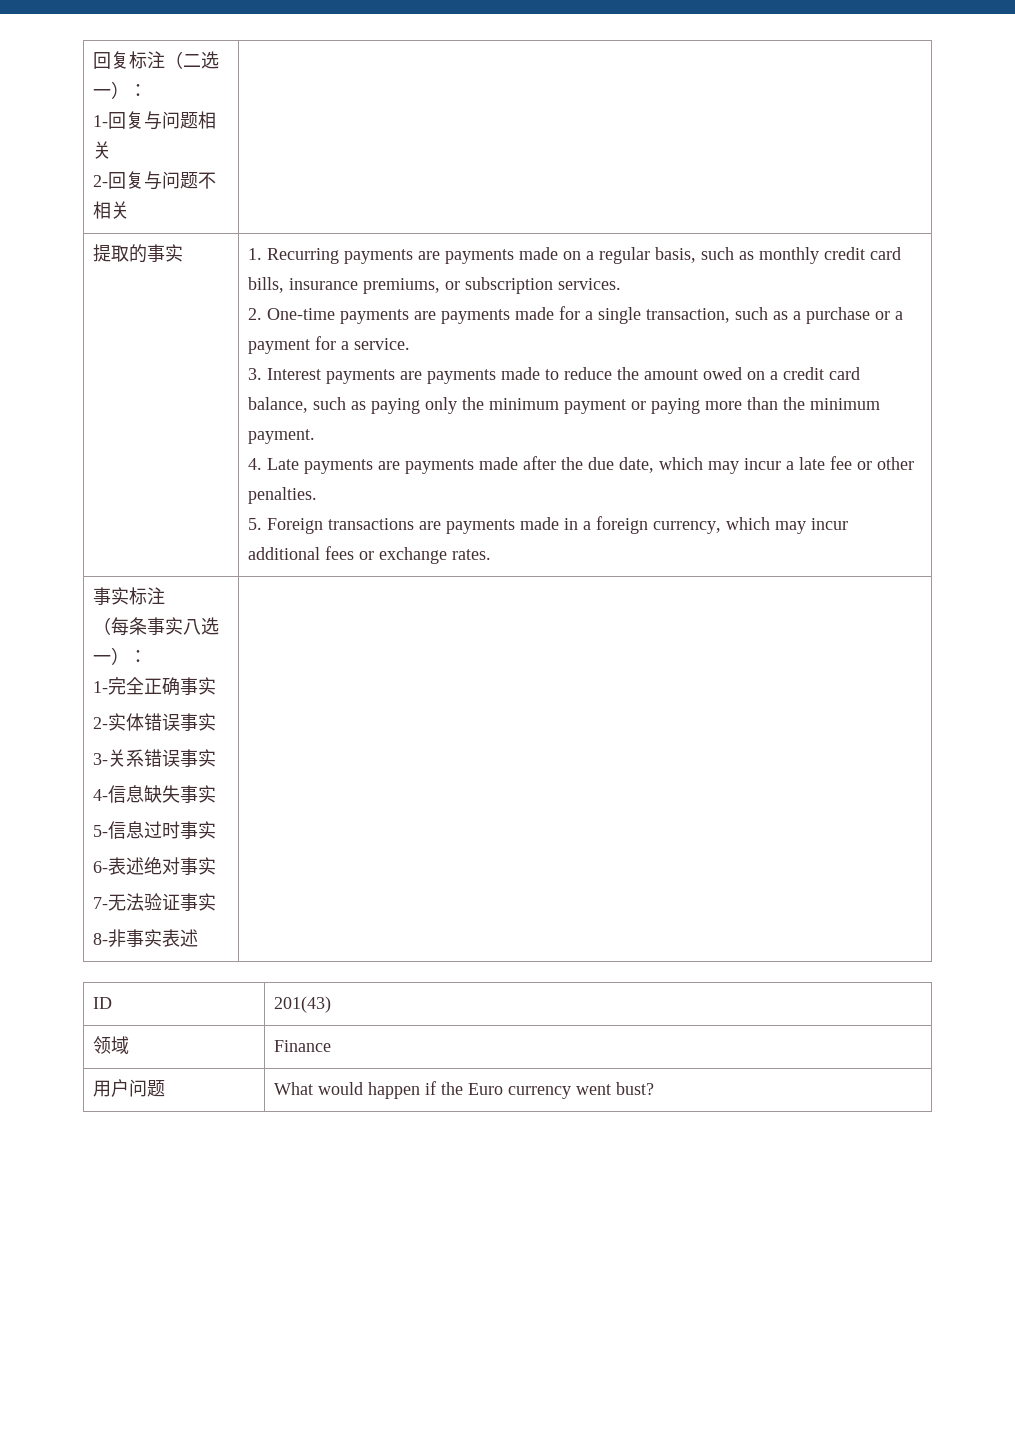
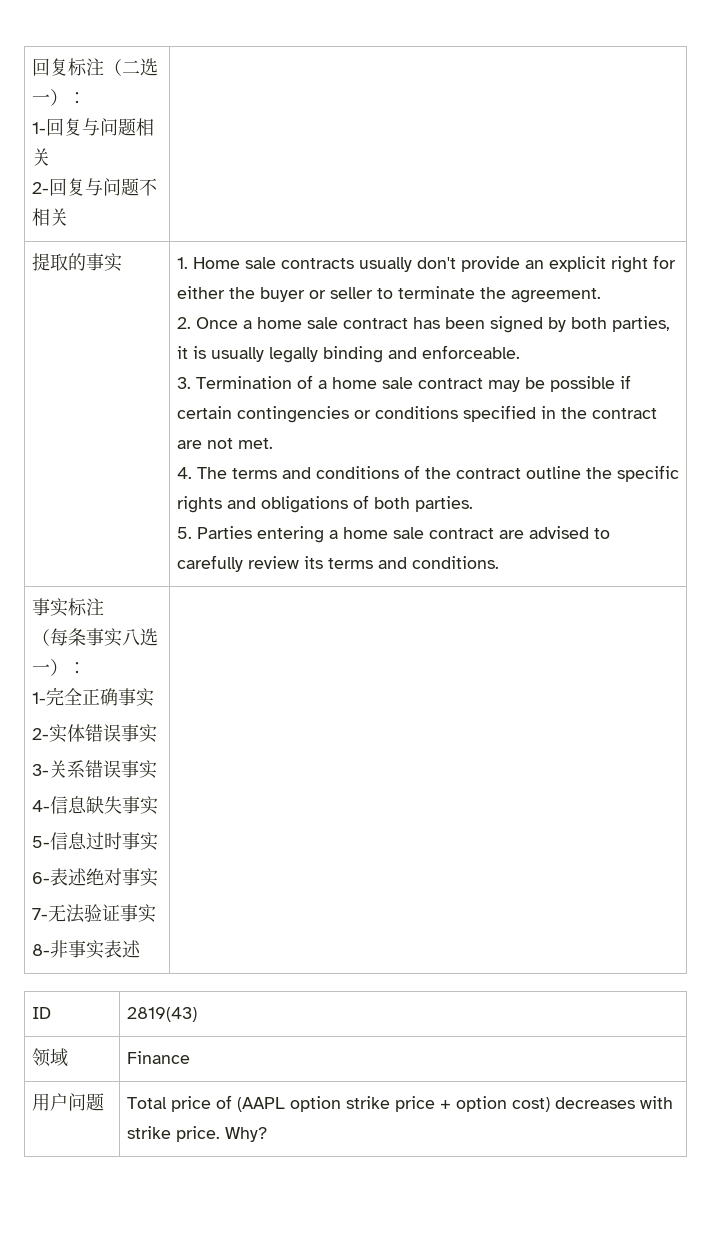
- 1. Recurring payments are payments made on a regular basis, such as monthly credit card bills, insurance premiums, or subscription services.
- 2. One-time payments are payments made for a single transaction, such as a purchase or a payment for a service.
- 3. Interest payments are payments made to reduce the amount owed on a credit card balance, such as paying only the minimum payment or paying more than the minimum payment.
- 4. Late payments are payments made after the due date, which may incur a late fee or other penalties.
- 5. Foreign transactions are payments made in a foreign currency, which may incur additional fees or exchange rates.
+ 1. Home sale contracts usually don't provide an explicit right for either the buyer or seller to terminate the agreement.
+ 2. Once a home sale contract has been signed by both parties, it is usually legally binding and enforceable.
+ 3. Termination of a home sale contract may be possible if certain contingencies or conditions specified in the contract are not met.
+ 4. The terms and conditions of the contract outline the specific rights and obligations of both parties.
+ 5. Parties entering a home sale contract are advised to carefully review its terms and conditions.
- ID | 201(43)
+ ID | 2819(43)
- 用户问题 | What would happen if the Euro currency went bust?
+ 用户问题 | Total price of (AAPL option strike price + option cost) decreases with strike price. Why?

